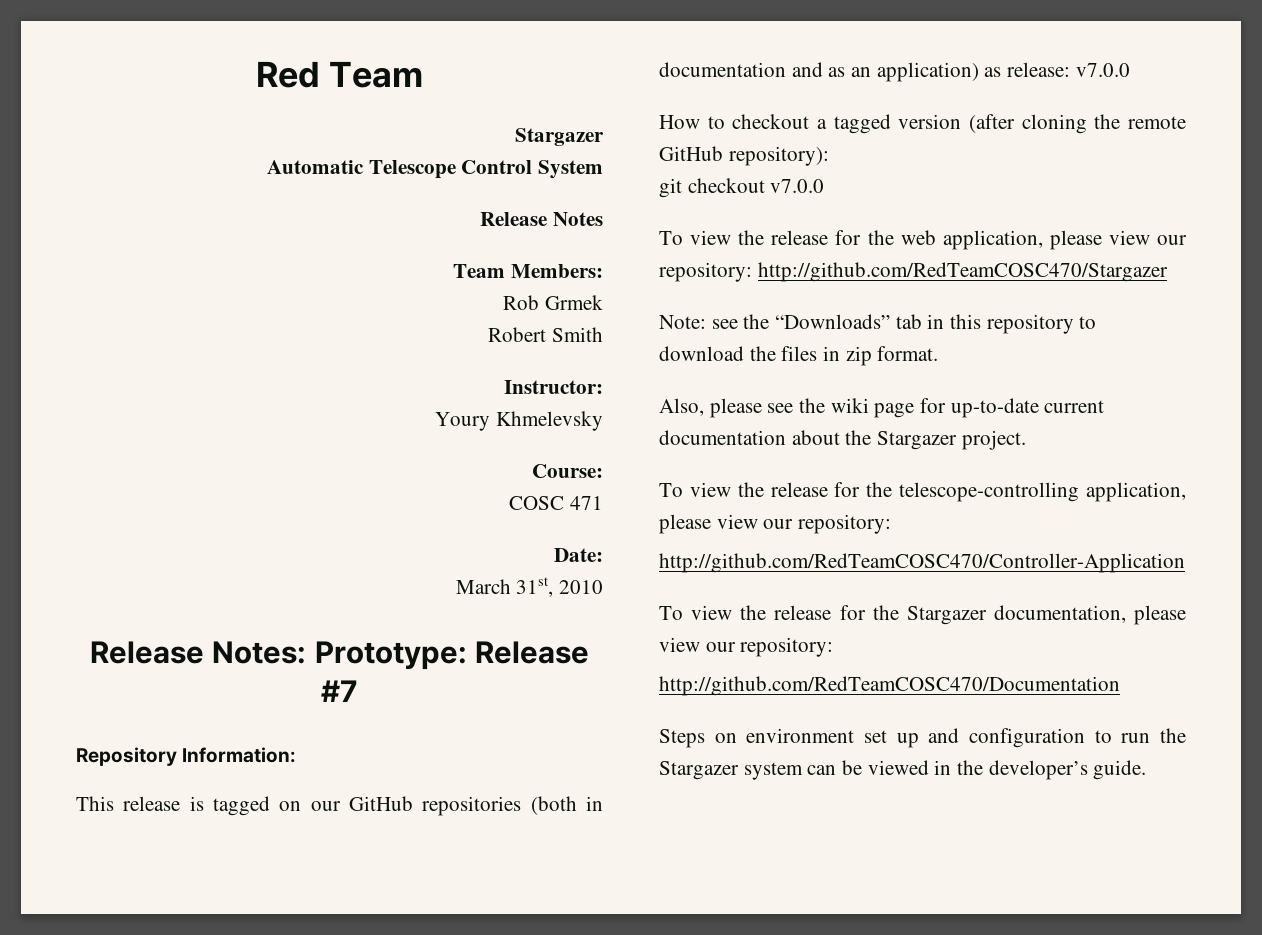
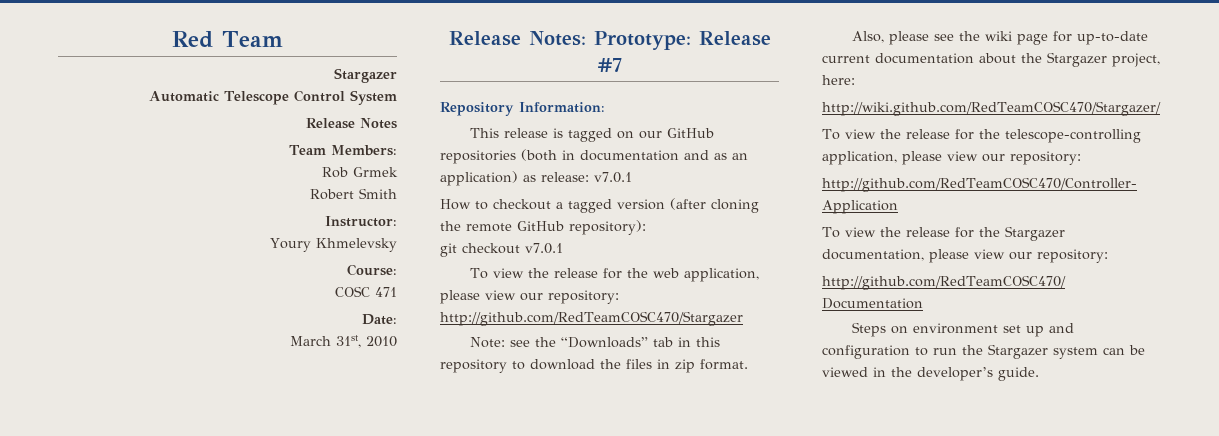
- This release is tagged on our GitHub repositories (both in documentation and as an application) as release: v7.0.0
+ This release is tagged on our GitHub repositories (both in documentation and as an application) as release: v7.0.1
- git checkout v7.0.0
+ git checkout v7.0.1
- Also, please see the wiki page for up-to-date current documentation about the Stargazer project.
+ Also, please see the wiki page for up-to-date current documentation about the Stargazer project, here:
+ http://wiki.github.com/RedTeamCOSC470/Stargazer/

